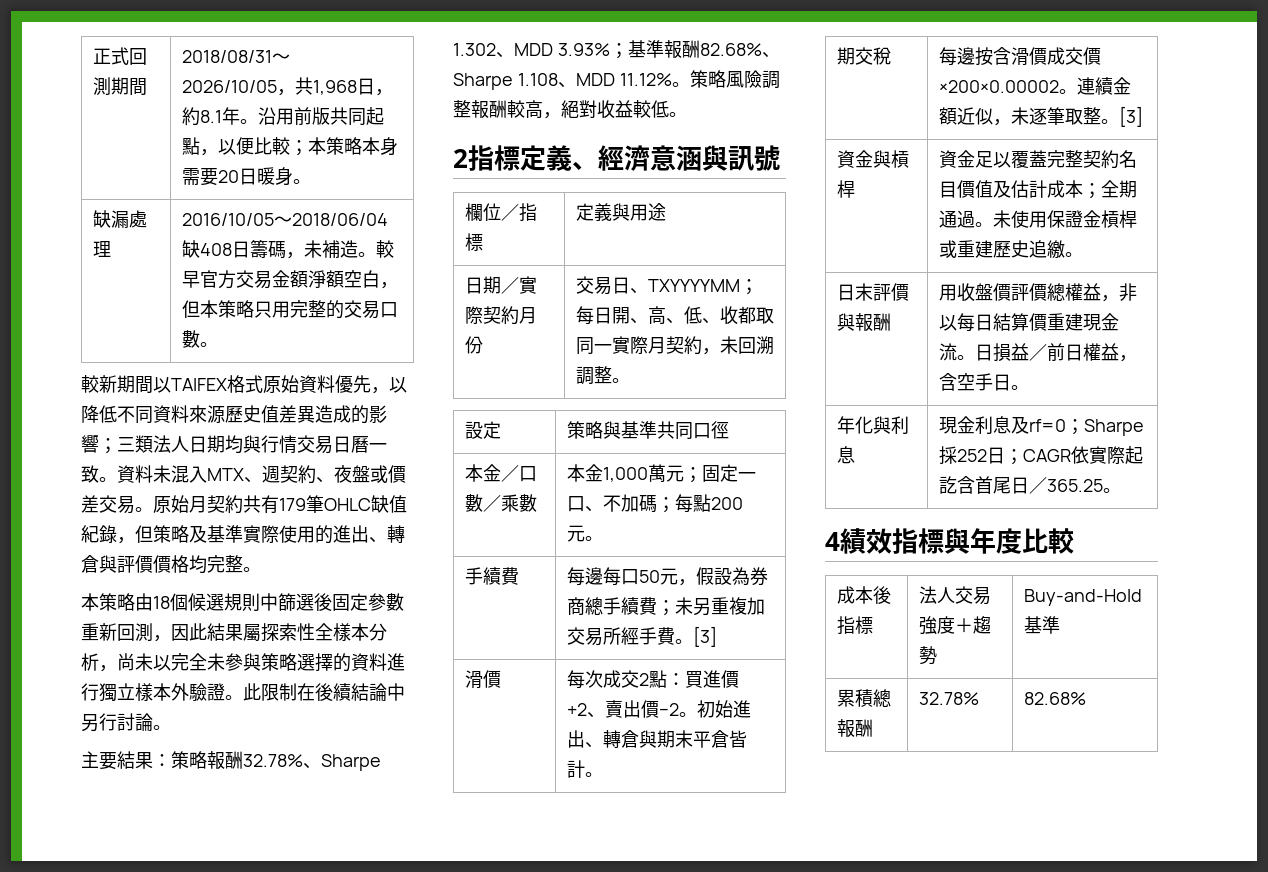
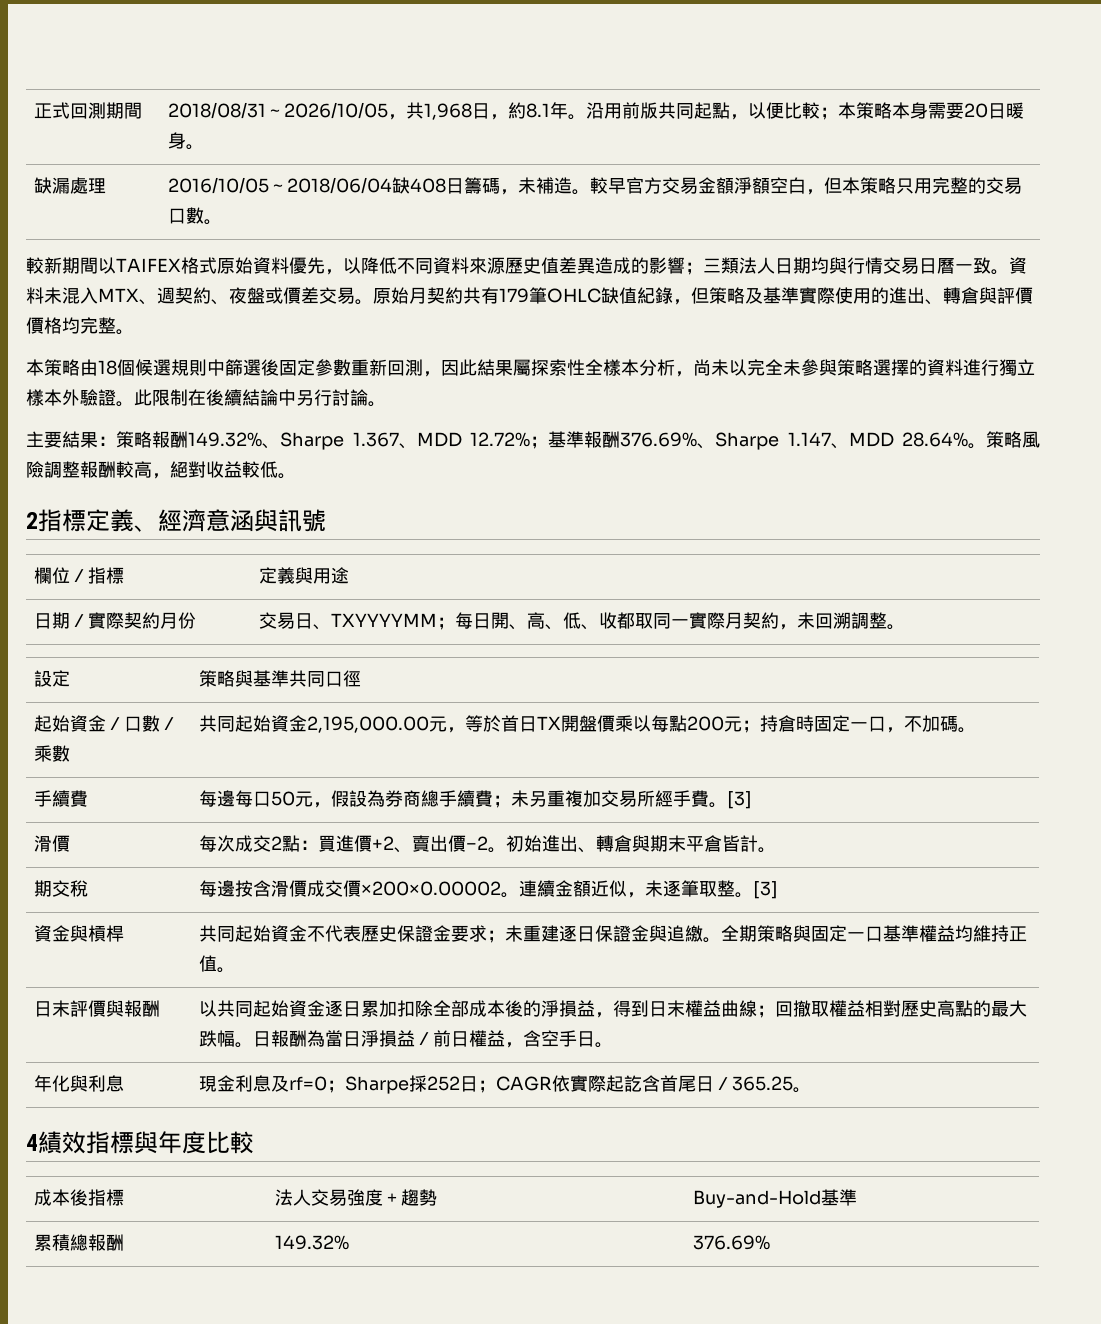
- 主要結果：策略報酬32.78%、Sharpe 1.302、MDD 3.93%；基準報酬82.68%、Sharpe 1.108、MDD 11.12%。
+ 主要結果：策略報酬149.32%、Sharpe 1.367、MDD 12.72%；基準報酬376.69%、Sharpe 1.147、MDD 28.64%。
- 本金／口數／乘數 | 本金1,000萬元；固定一口、不加碼；每點200元。
+ 起始資金／口數／乘數 | 共同起始資金2,195,000.00元，等於首日TX開盤價乘以每點200元；持倉時固定一口，不加碼。
- 資金與槓桿 | 資金足以覆蓋完整契約名目價值及估計成本；全期通過。未使用保證金槓桿或重建歷史追繳。
- 日末評價與報酬 | 用收盤價評價總權益，非以每日結算價重建現金流。日損益／前日權益，含空手日。
+ 資金與槓桿 | 共同起始資金不代表歷史保證金要求；未重建逐日保證金與追繳。全期策略與固定一口基準權益均維持正值。
+ 日末評價與報酬 | 以共同起始資金逐日累加扣除全部成本後的淨損益，得到日末權益曲線；回撤取權益相對歷史高點的最大跌幅。日報酬為當日淨損益／前日權益，含空手日。
- 累積總報酬 | 32.78% | 82.68%
+ 累積總報酬 | 149.32% | 376.69%

